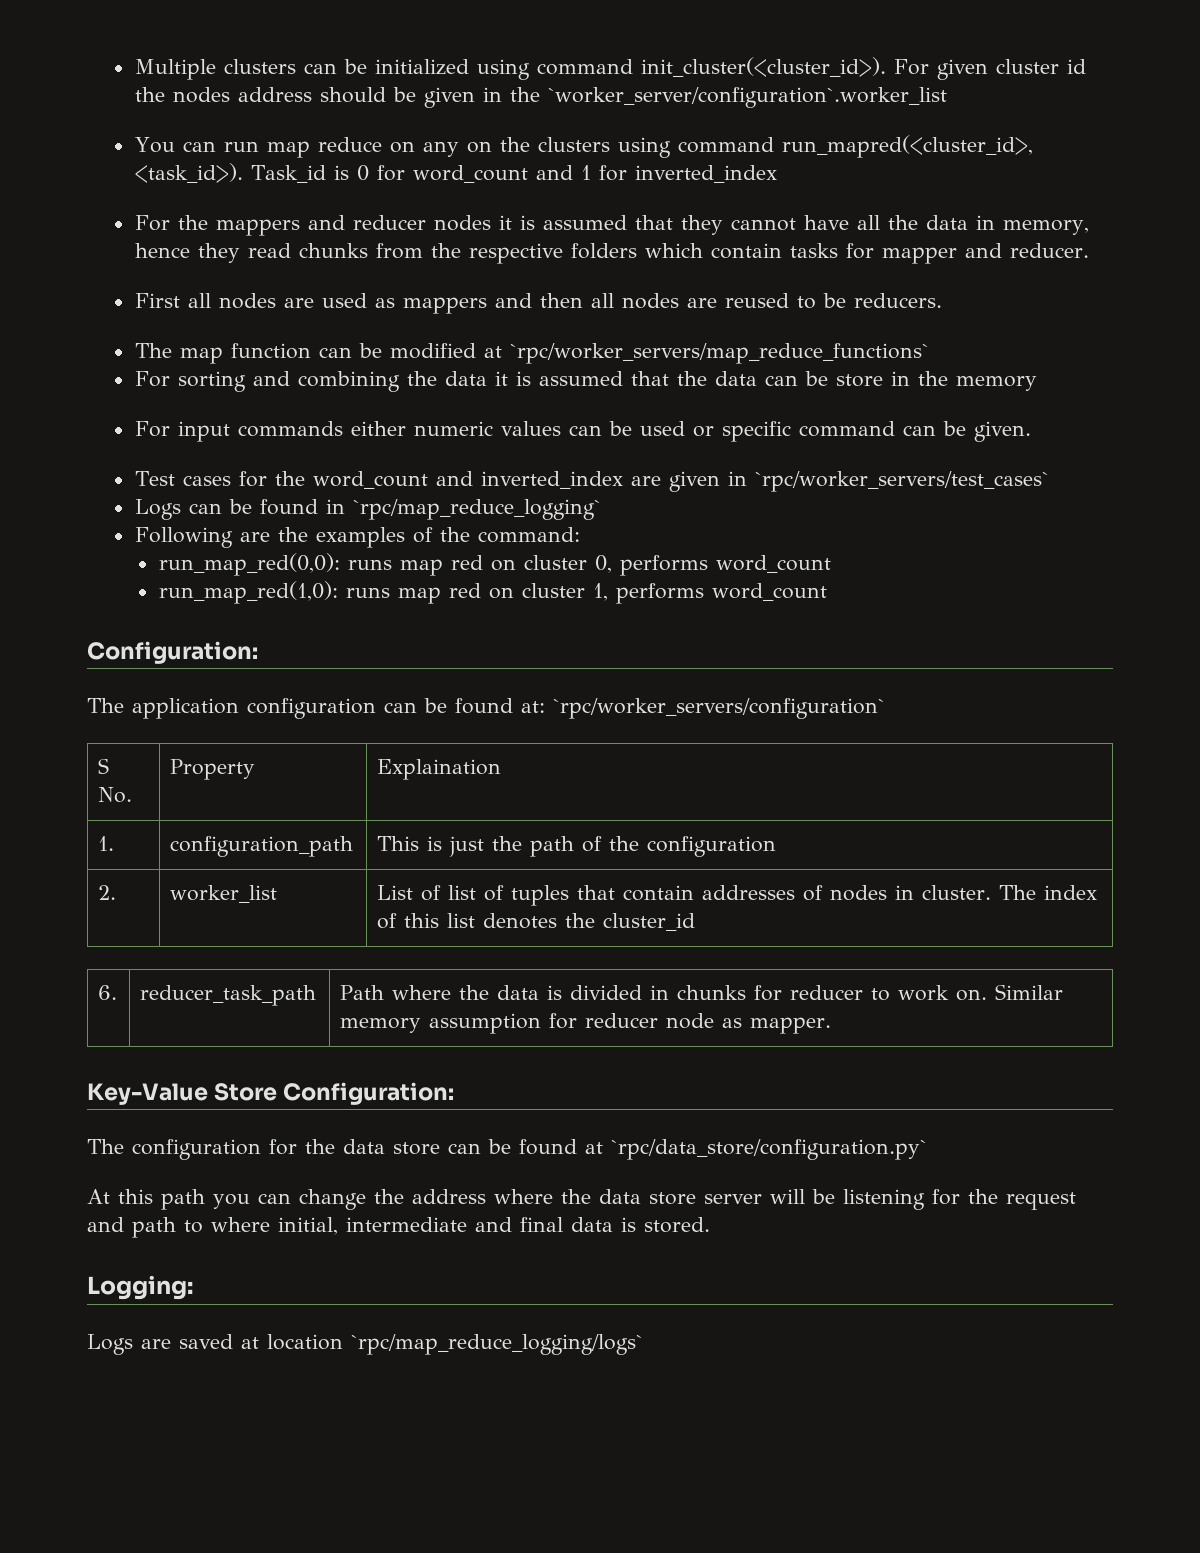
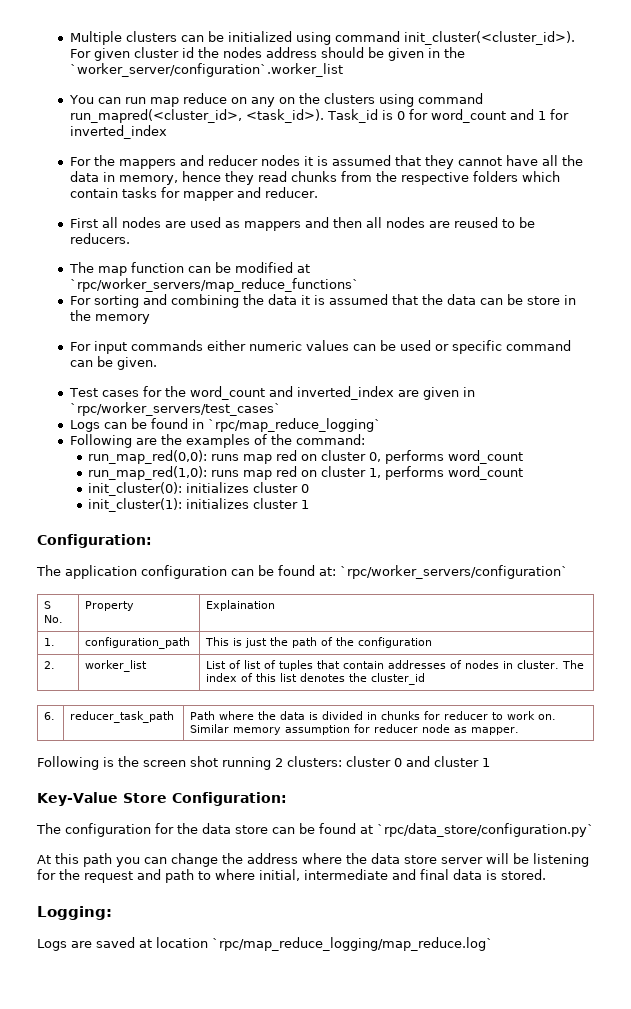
+ init_cluster(0): initializes cluster 0
+ init_cluster(1): initializes cluster 1
+ Following is the screen shot running 2 clusters: cluster 0 and cluster 1
- Logs are saved at location `rpc/map_reduce_logging/logs`
+ Logs are saved at location `rpc/map_reduce_logging/map_reduce.log`

